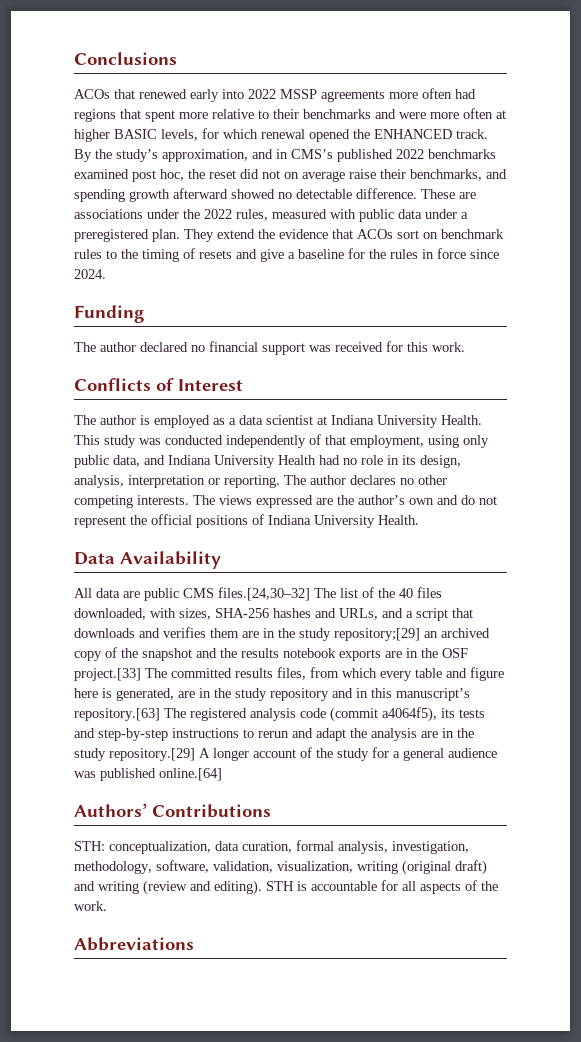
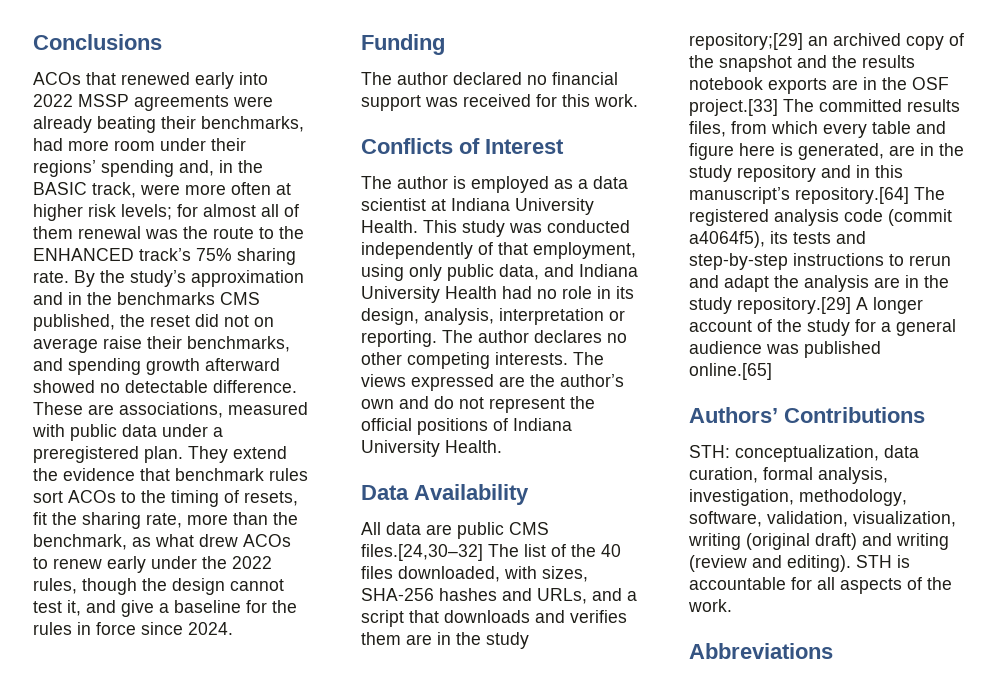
- ACOs that renewed early into 2022 MSSP agreements more often had regions that spent more relative to their benchmarks and were more often at higher BASIC levels, for which renewal opened the ENHANCED track.
+ ACOs that renewed early into 2022 MSSP agreements were already beating their benchmarks, had more room under their regions’ spending and, in the BASIC track, were more often at higher risk levels; for almost all of them renewal was the route to the ENHANCED track’s 75% sharing rate.
- By the study’s approximation, and in CMS’s published 2022 benchmarks examined post hoc, the reset did not on average raise their benchmarks, and spending growth afterward showed no detectable difference.
+ By the study’s approximation and in the benchmarks CMS published, the reset did not on average raise their benchmarks, and spending growth afterward showed no detectable difference.
- These are associations under the 2022 rules, measured with public data under a preregistered plan.
+ These are associations, measured with public data under a preregistered plan.
- They extend the evidence that ACOs sort on benchmark rules to the timing of resets and give a baseline for the rules in force since 2024.
+ They extend the evidence that benchmark rules sort ACOs to the timing of resets, fit the sharing rate, more than the benchmark, as what drew ACOs to renew early under the 2022 rules, though the design cannot test it, and give a baseline for the rules in force since 2024.
- All data are public CMS files.[24,30–32] The list of the 40 files downloaded, with sizes, SHA-256 hashes and URLs, and a script that downloads and verifies them are in the study repository;[29] an archived copy of the snapshot and the results notebook exports are in the OSF project.[33] The committed results files, from which every table and figure here is generated, are in the study repository and in this manuscript’s repository.[63] The registered analysis code (commit a4064f5), its tests and step-by-step instructions to rerun and adapt the analysis are in the study repository.[29] A longer account of the study for a general audience was published online.[64]
+ All data are public CMS files.[24,30–32] The list of the 40 files downloaded, with sizes, SHA-256 hashes and URLs, and a script that downloads and verifies them are in the study repository;[29] an archived copy of the snapshot and the results notebook exports are in the OSF project.[33] The committed results files, from which every table and figure here is generated, are in the study repository and in this manuscript’s repository.[64] The registered analysis code (commit a4064f5), its tests and step-by-step instructions to rerun and adapt the analysis are in the study repository.[29] A longer account of the study for a general audience was published online.[65]

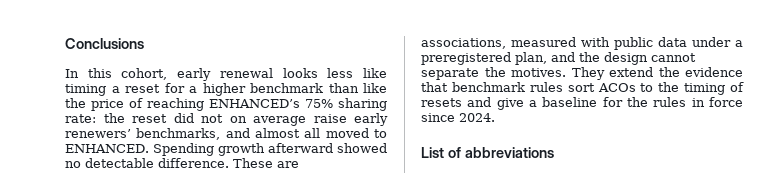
- ACOs that renewed early into 2022 MSSP agreements were already beating their benchmarks, had more room under their regions’ spending and, in the BASIC track, were more often at higher risk levels; for almost all of them renewal was the route to the ENHANCED track’s 75% sharing rate. By the study’s approximation and in the benchmarks CMS published, the reset did not on average raise their benchmarks, and spending growth afterward showed no detectable difference.
+ In this cohort, early renewal looks less like timing a reset for a higher benchmark than like the price of reaching ENHANCED’s 75% sharing rate: the reset did not on average raise early renewers’ benchmarks, and almost all moved to ENHANCED. Spending growth afterward showed no detectable difference.
- These are associations, measured with public data under a preregistered plan.
+ These are associations, measured with public data under a preregistered plan, and the design cannot separate the motives.
- They extend the evidence that benchmark rules sort ACOs to the timing of resets, fit the sharing rate, more than the benchmark, as what drew ACOs to renew early under the 2022 rules, though the design cannot test it, and give a baseline for the rules in force since 2024.
+ They extend the evidence that benchmark rules sort ACOs to the timing of resets and give a baseline for the rules in force since 2024.
- Funding
- The author declared no financial support was received for this work.
- Conflicts of Interest
- The author is employed as a data scientist at Indiana University Health. This study was conducted independently of that employment, using only public data, and Indiana University Health had no role in its design, analysis, interpretation or reporting. The author declares no other competing interests. The views expressed are the author’s own and do not represent the official positions of Indiana University Health.
- Data Availability
- All data are public CMS files.[24,30–32] The list of the 40 files downloaded, with sizes, SHA-256 hashes and URLs, and a script that downloads and verifies them are in the study repository;[29] an archived copy of the snapshot and the results notebook exports are in the OSF project.[33] The committed results files, from which every table and figure here is generated, are in the study repository and in this manuscript’s repository.[64] The registered analysis code (commit a4064f5), its tests and step-by-step instructions to rerun and adapt the analysis are in the study repository.[29] A longer account of the study for a general audience was published online.[65]
- Authors’ Contributions
- STH: conceptualization, data curation, formal analysis, investigation, methodology, software, validation, visualization, writing (original draft) and writing (review and editing). STH is accountable for all aspects of the work.
- Abbreviations
+ List of abbreviations

